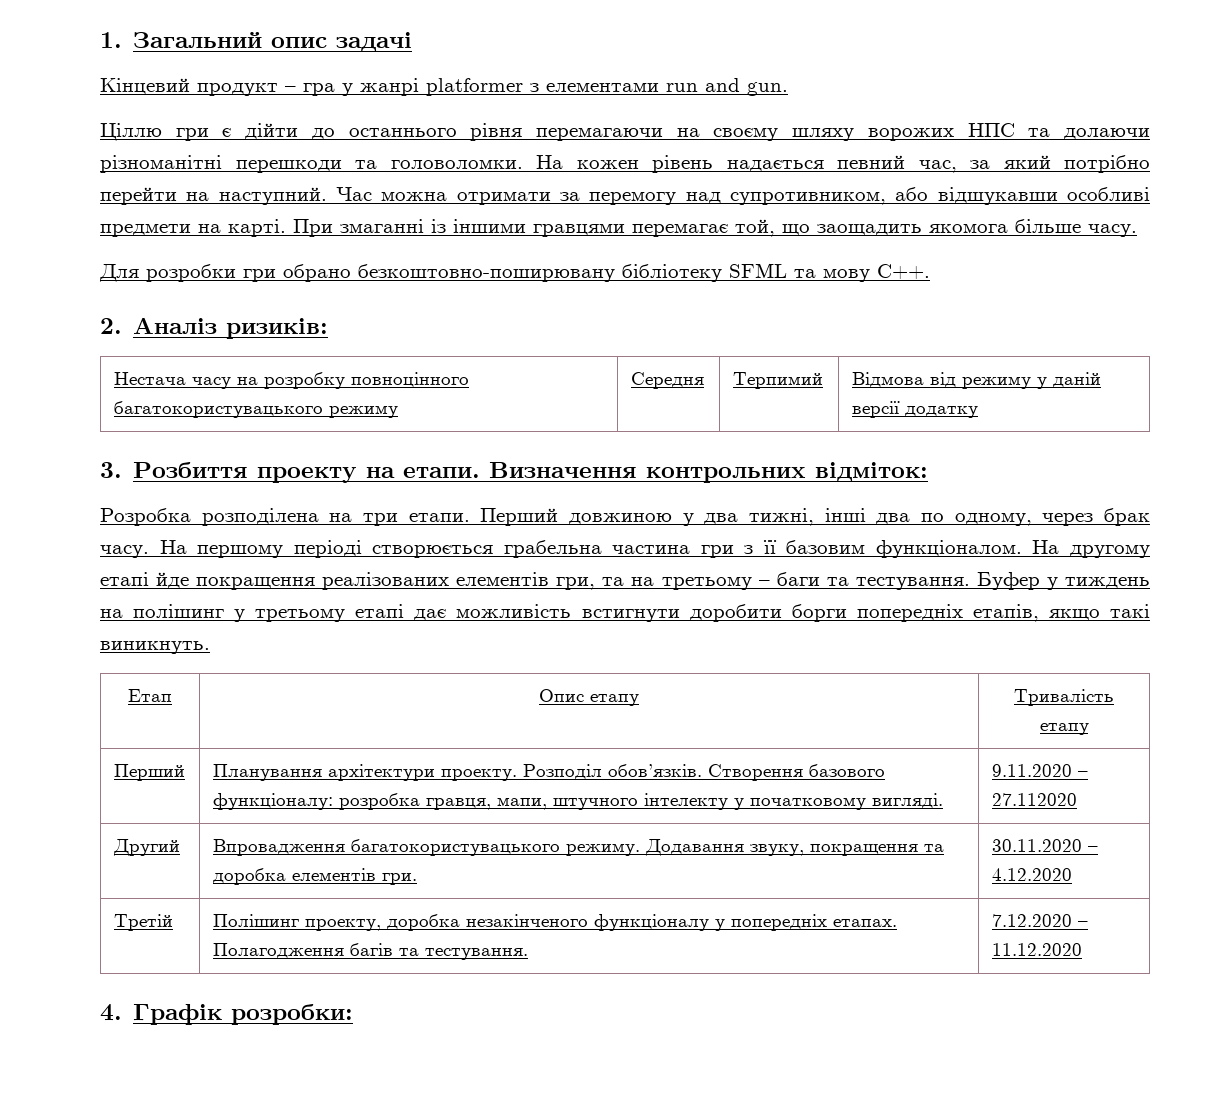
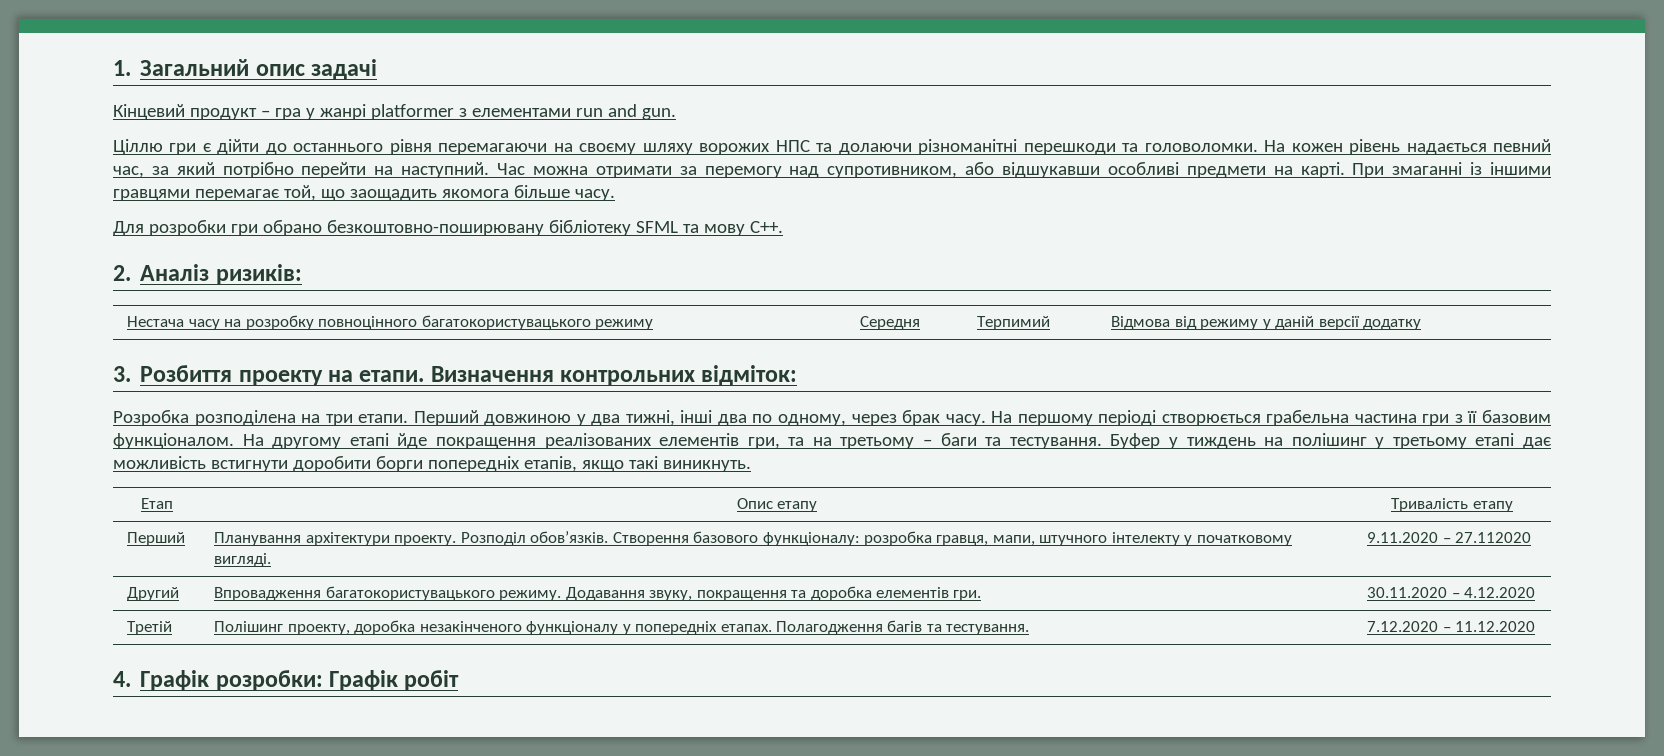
- 4. Графік розробки:
+ 4. Графік розробки: Графік робіт

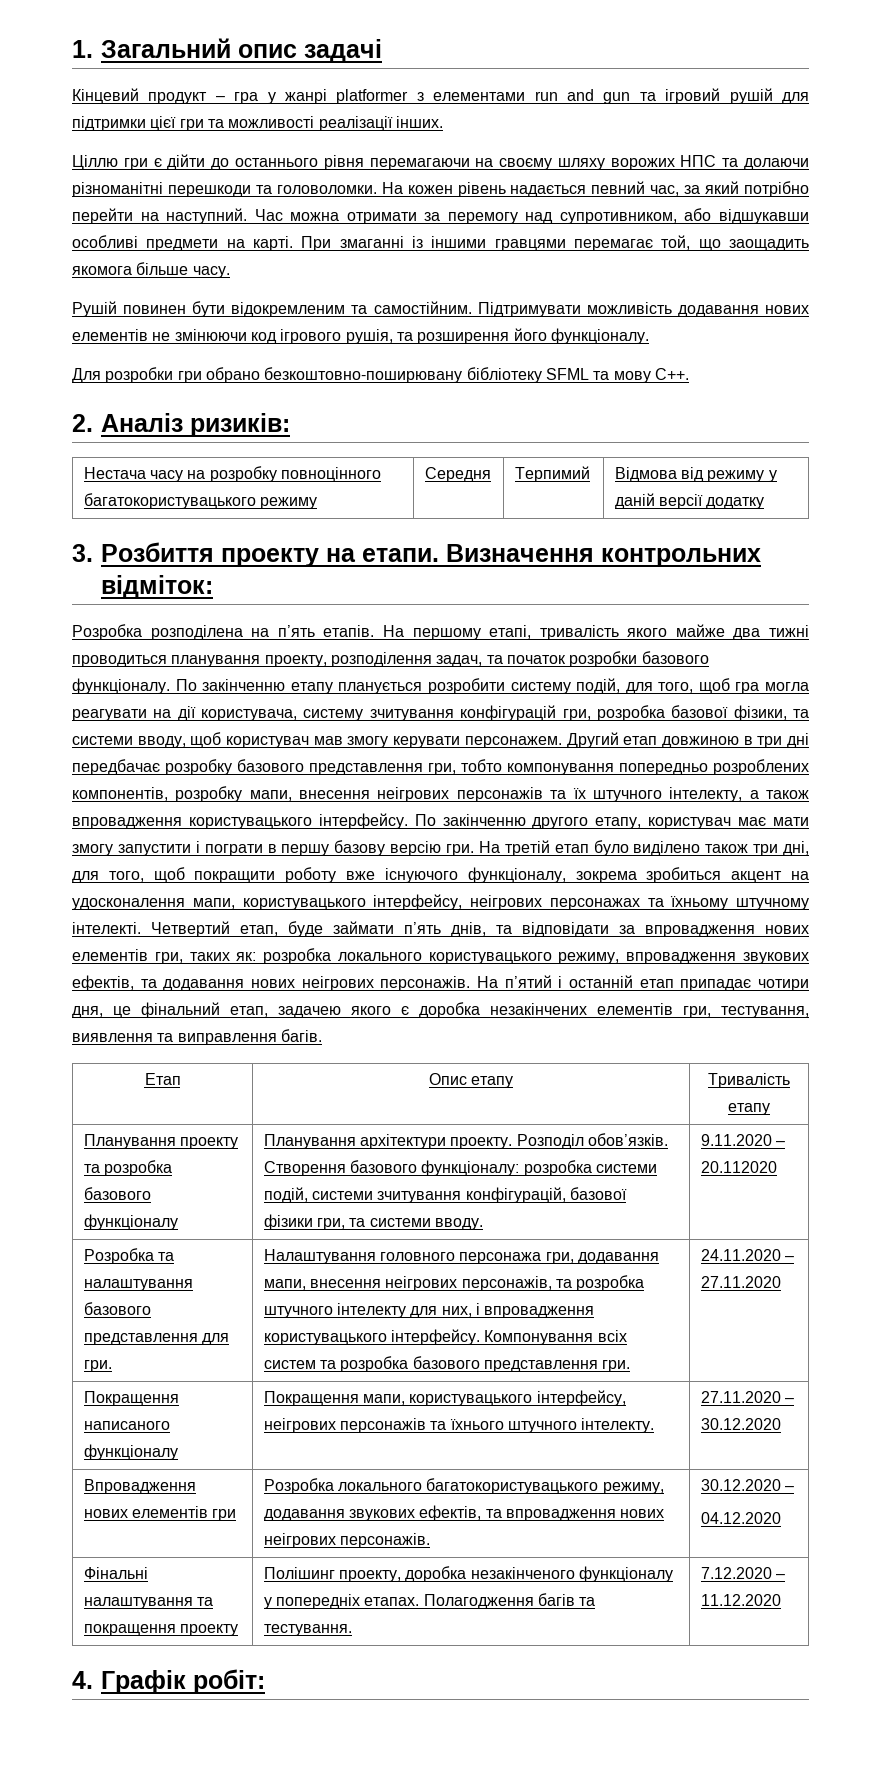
- Кінцевий продукт – гра у жанрі platformer з елементами run and gun.
+ Кінцевий продукт – гра у жанрі platformer з елементами run and gun та ігровий рушій для підтримки цієї гри та можливості реалізації інших.
+ Рушій повинен бути відокремленим та самостійним. Підтримувати можливість додавання нових елементів не змінюючи код ігрового рушія, та розширення його функціоналу.
- Розробка розподілена на три етапи. Перший довжиною у два тижні, інші два по одному, через брак часу. На першому періоді створюється грабельна частина гри з її базовим функціоналом. На другому етапі йде покращення реалізованих елементів гри, та на третьому – баги та тестування. Буфер у тиждень на полішинг у третьому етапі дає можливість встигнути доробити борги попередніх етапів, якщо такі виникнуть.
+ Розробка розподілена на п’ять етапів. На першому етапі, тривалість якого майже два тижні проводиться планування проекту, розподілення задач, та початок розробки базового функціоналу. По закінченню етапу планується розробити систему подій, для того, щоб гра могла реагувати на дії користувача, систему зчитування конфігурацій гри, розробка базової фізики, та системи вводу, щоб користувач мав змогу керувати персонажем. Другий етап довжиною в три дні передбачає розробку базового представлення гри, тобто компонування попередньо розроблених компонентів, розробку мапи, внесення неігрових персонажів та їх штучного інтелекту, а також впровадження користувацького інтерфейсу. По закінченню другого етапу, користувач має мати змогу запустити і пограти в першу базову версію гри. На третій етап було виділено також три дні, для того, щоб покращити роботу вже існуючого функціоналу, зокрема зробиться акцент на удосконалення мапи, користувацького інтерфейсу, неігрових персонажах та їхньому штучному інтелекті. Четвертий етап, буде займати п’ять днів, та відповідати за впровадження нових елементів гри, таких як: розробка локального користувацького режиму, впровадження звукових ефектів, та додавання нових неігрових персонажів. На п’ятий і останній етап припадає чотири дня, це фінальний етап, задачею якого є доробка незакінчених елементів гри, тестування, виявлення та виправлення багів.
- Перший | Планування архітектури проекту. Розподіл обов’язків. Створення базового функціоналу: розробка гравця, мапи, штучного інтелекту у початковому вигляді. | 9.11.2020 – 27.112020
- Другий | Впровадження багатокористувацького режиму. Додавання звуку, покращення та доробка елементів гри. | 30.11.2020 – 4.12.2020
- Третій | Полішинг проекту, доробка незакінченого функціоналу у попередніх етапах. Полагодження багів та тестування. | 7.12.2020 – 11.12.2020
+ Планування проекту та розробка базового функціоналу | Планування архітектури проекту. Розподіл обов’язків. Створення базового функціоналу: розробка системи подій, системи зчитування конфігурацій, базової фізики гри, та системи вводу. | 9.11.2020 – 20.112020
+ Розробка та налаштування базового представлення для гри. | Налаштування головного персонажа гри, додавання мапи, внесення неігрових персонажів, та розробка штучного інтелекту для них, і впровадження користувацького інтерфейсу. Компонування всіх систем та розробка базового представлення гри. | 24.11.2020 – 27.11.2020
+ Покращення написаного функціоналу | Покращення мапи, користувацького інтерфейсу, неігрових персонажів та їхнього штучного інтелекту. | 27.11.2020 – 30.12.2020
+ Впровадження нових елементів гри | Розробка локального багатокористувацького режиму, додавання звукових ефектів, та впровадження нових неігрових персонажів. | 30.12.2020 –
+ 04.12.2020
+ Фінальні налаштування та покращення проекту | Полішинг проекту, доробка незакінченого функціоналу у попередніх етапах. Полагодження багів та тестування. | 7.12.2020 – 11.12.2020
- 4. Графік розробки: Графік робіт
+ 4. Графік робіт:

